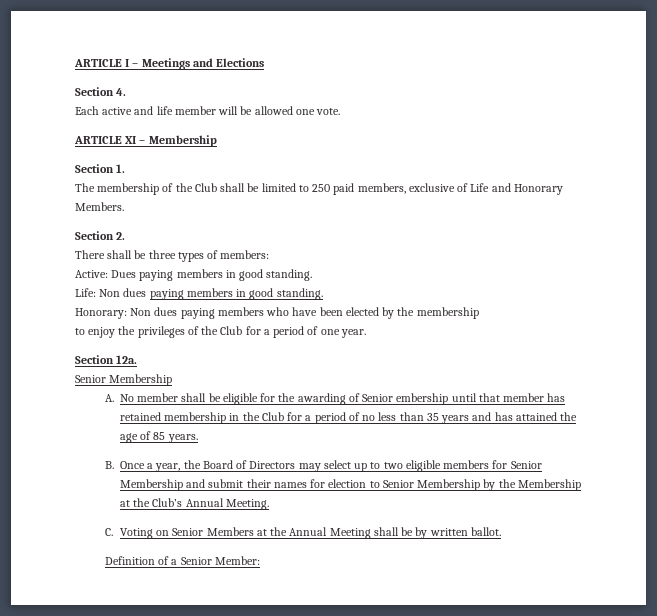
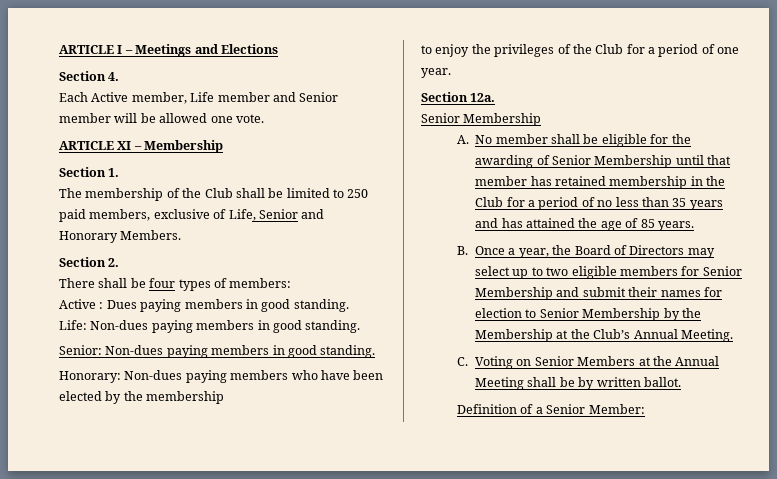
- Each active and life member will be allowed one vote.
+ Each Active member, Life member and Senior member will be allowed one vote.
- The membership of the Club shall be limited to 250 paid members, exclusive of Life and Honorary Members.
+ The membership of the Club shall be limited to 250 paid members, exclusive of Life, Senior and Honorary Members.
- There shall be three types of members:
+ There shall be four types of members:
- Active: Dues paying members in good standing.
+ Active : Dues paying members in good standing.
- Life: Non dues paying members in good standing.
+ Life: Non-dues paying members in good standing.
+ Senior: Non-dues paying members in good standing.
- Honorary: Non dues paying members who have been elected by the membership
+ Honorary: Non-dues paying members who have been elected by the membership
- A. No member shall be eligible for the awarding of Senior embership until that member has retained membership in the Club for a period of no less than 35 years and has attained the age of 85 years.
+ A. No member shall be eligible for the awarding of Senior Membership until that member has retained membership in the Club for a period of no less than 35 years and has attained the age of 85 years.

